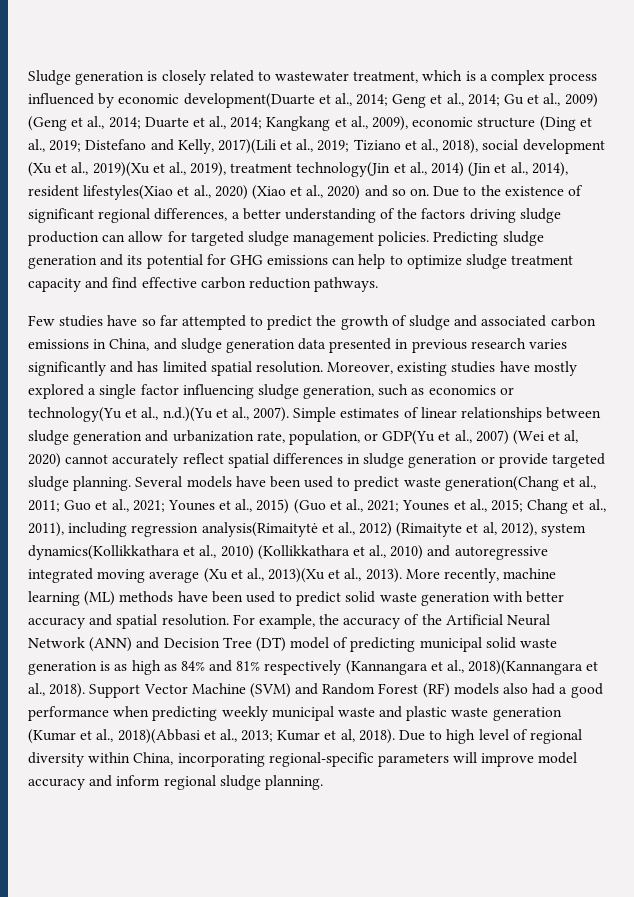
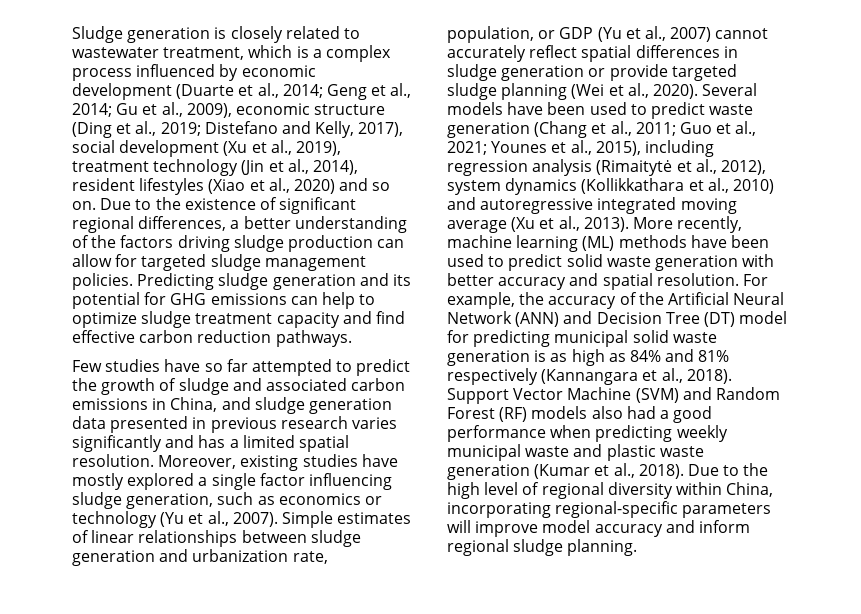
- Sludge generation is closely related to wastewater treatment, which is a complex process influenced by economic development(Duarte et al., 2014; Geng et al., 2014; Gu et al., 2009) (Geng et al., 2014; Duarte et al., 2014; Kangkang et al., 2009), economic structure (Ding et al., 2019; Distefano and Kelly, 2017)(Lili et al., 2019; Tiziano et al., 2018), social development (Xu et al., 2019)(Xu et al., 2019), treatment technology(Jin et al., 2014) (Jin et al., 2014), resident lifestyles(Xiao et al., 2020) (Xiao et al., 2020) and so on.
+ Sludge generation is closely related to wastewater treatment, which is a complex process influenced by economic development (Duarte et al., 2014; Geng et al., 2014; Gu et al., 2009), economic structure (Ding et al., 2019; Distefano and Kelly, 2017), social development (Xu et al., 2019), treatment technology (Jin et al., 2014), resident lifestyles (Xiao et al., 2020) and so on.
- Few studies have so far attempted to predict the growth of sludge and associated carbon emissions in China, and sludge generation data presented in previous research varies significantly and has limited spatial resolution.
+ Few studies have so far attempted to predict the growth of sludge and associated carbon emissions in China, and sludge generation data presented in previous research varies significantly and has a limited spatial resolution.
- Moreover, existing studies have mostly explored a single factor influencing sludge generation, such as economics or technology(Yu et al., n.d.)(Yu et al., 2007).
+ Moreover, existing studies have mostly explored a single factor influencing sludge generation, such as economics or technology (Yu et al., 2007).
- Simple estimates of linear relationships between sludge generation and urbanization rate, population, or GDP(Yu et al., 2007) (Wei et al, 2020) cannot accurately reflect spatial differences in sludge generation or provide targeted sludge planning.
+ Simple estimates of linear relationships between sludge generation and urbanization rate, population, or GDP (Yu et al., 2007) cannot accurately reflect spatial differences in sludge generation or provide targeted sludge planning (Wei et al., 2020).
- Several models have been used to predict waste generation(Chang et al., 2011; Guo et al., 2021; Younes et al., 2015) (Guo et al., 2021; Younes et al., 2015; Chang et al., 2011), including regression analysis(Rimaitytė et al., 2012) (Rimaityte et al, 2012), system dynamics(Kollikkathara et al., 2010) (Kollikkathara et al., 2010) and autoregressive integrated moving average (Xu et al., 2013)(Xu et al., 2013).
+ Several models have been used to predict waste generation (Chang et al., 2011; Guo et al., 2021; Younes et al., 2015), including regression analysis (Rimaitytė et al., 2012), system dynamics (Kollikkathara et al., 2010) and autoregressive integrated moving average (Xu et al., 2013).
- For example, the accuracy of the Artificial Neural Network (ANN) and Decision Tree (DT) model of predicting municipal solid waste generation is as high as 84% and 81% respectively (Kannangara et al., 2018)(Kannangara et al., 2018).
+ For example, the accuracy of the Artificial Neural Network (ANN) and Decision Tree (DT) model for predicting municipal solid waste generation is as high as 84% and 81% respectively (Kannangara et al., 2018).
- Support Vector Machine (SVM) and Random Forest (RF) models also had a good performance when predicting weekly municipal waste and plastic waste generation (Kumar et al., 2018)(Abbasi et al., 2013; Kumar et al, 2018).
+ Support Vector Machine (SVM) and Random Forest (RF) models also had a good performance when predicting weekly municipal waste and plastic waste generation (Kumar et al., 2018).
- Due to high level of regional diversity within China, incorporating regional-specific parameters will improve model accuracy and inform regional sludge planning.
+ Due to the high level of regional diversity within China, incorporating regional-specific parameters will improve model accuracy and inform regional sludge planning.

